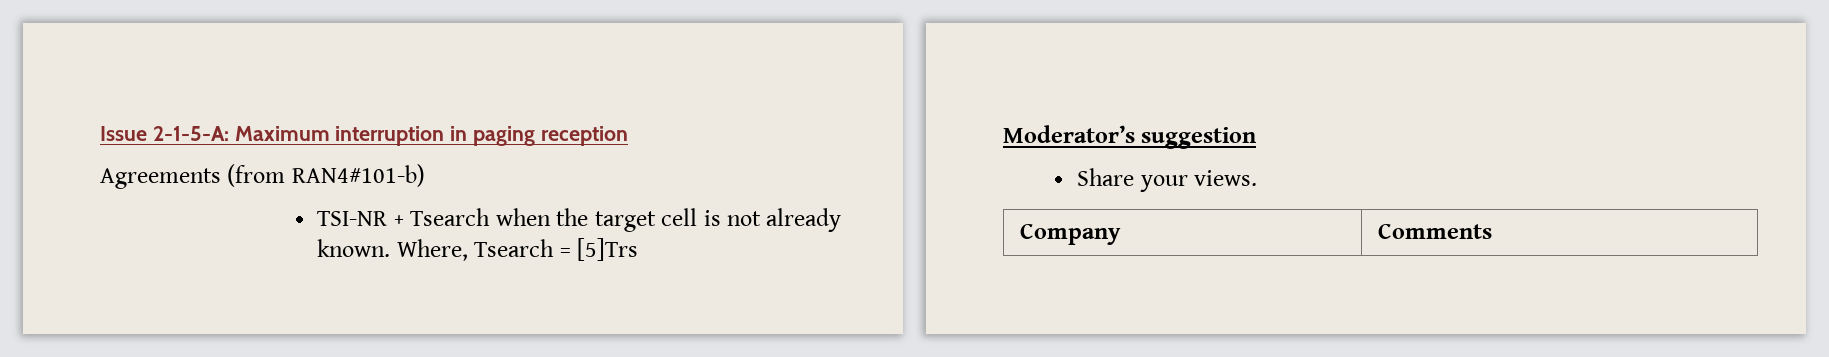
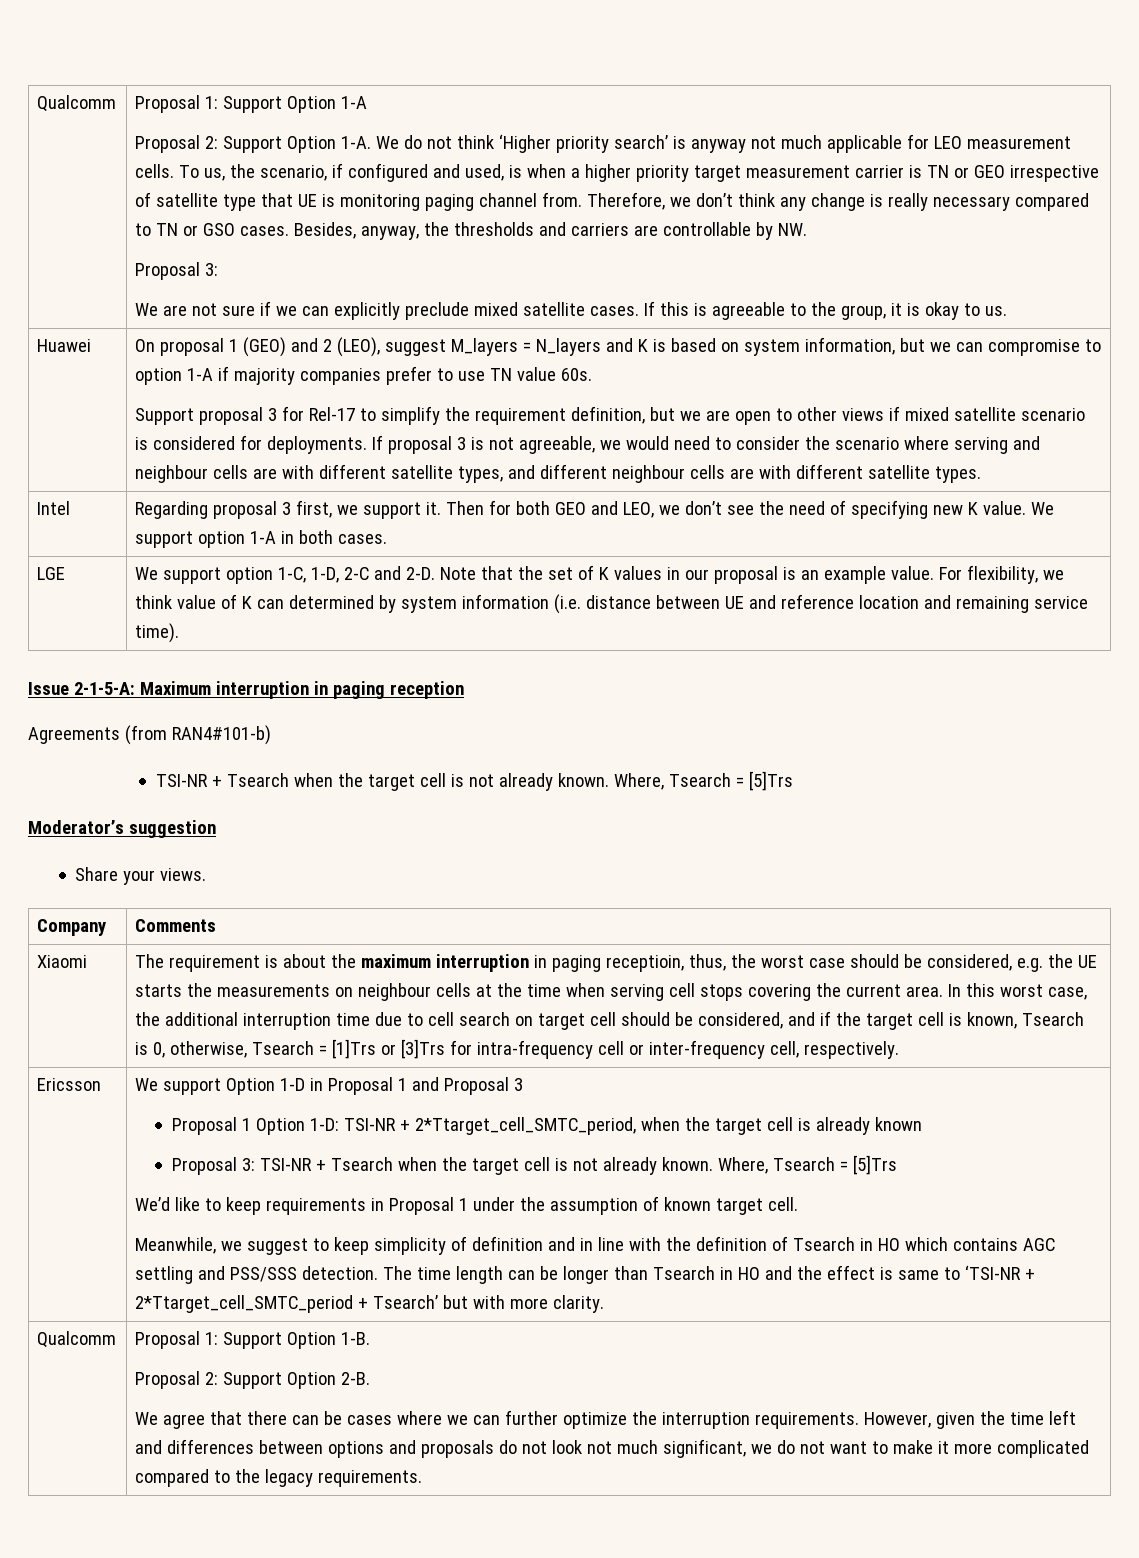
+ Qualcomm | Proposal 1: Support Option 1-A
+ Proposal 2: Support Option 1-A. We do not think ‘Higher priority search’ is anyway not much applicable for LEO measurement cells. To us, the scenario, if configured and used, is when a higher priority target measurement carrier is TN or GEO irrespective of satellite type that UE is monitoring paging channel from. Therefore, we don’t think any change is really necessary compared to TN or GSO cases. Besides, anyway, the thresholds and carriers are controllable by NW.
+ Proposal 3:
+ We are not sure if we can explicitly preclude mixed satellite cases. If this is agreeable to the group, it is okay to us.
+ Huawei | On proposal 1 (GEO) and 2 (LEO), suggest M_layers = N_layers and K is based on system information, but we can compromise to option 1-A if majority companies prefer to use TN value 60s.
+ Support proposal 3 for Rel-17 to simplify the requirement definition, but we are open to other views if mixed satellite scenario is considered for deployments. If proposal 3 is not agreeable, we would need to consider the scenario where serving and neighbour cells are with different satellite types, and different neighbour cells are with different satellite types.
+ Intel | Regarding proposal 3 first, we support it. Then for both GEO and LEO, we don’t see the need of specifying new K value. We support option 1-A in both cases.
+ LGE | We support option 1-C, 1-D, 2-C and 2-D. Note that the set of K values in our proposal is an example value. For flexibility, we think value of K can determined by system information (i.e. distance between UE and reference location and remaining service time).
+ Xiaomi | The requirement is about the maximum interruption in paging receptioin, thus, the worst case should be considered, e.g. the UE starts the measurements on neighbour cells at the time when serving cell stops covering the current area. In this worst case, the additional interruption time due to cell search on target cell should be considered, and if the target cell is known, Tsearch is 0, otherwise, Tsearch = [1]Trs or [3]Trs for intra-frequency cell or inter-frequency cell, respectively.
+ Ericsson | We support Option 1-D in Proposal 1 and Proposal 3
+ Proposal 1 Option 1-D: TSI-NR + 2*Ttarget_cell_SMTC_period, when the target cell is already known
+ Proposal 3: TSI-NR + Tsearch when the target cell is not already known. Where, Tsearch = [5]Trs
+ We’d like to keep requirements in Proposal 1 under the assumption of known target cell.
+ Meanwhile, we suggest to keep simplicity of definition and in line with the definition of Tsearch in HO which contains AGC settling and PSS/SSS detection. The time length can be longer than Tsearch in HO and the effect is same to ‘TSI-NR + 2*Ttarget_cell_SMTC_period + Tsearch’ but with more clarity.
+ Qualcomm | Proposal 1: Support Option 1-B.
+ Proposal 2: Support Option 2-B.
+ We agree that there can be cases where we can further optimize the interruption requirements. However, given the time left and differences between options and proposals do not look not much significant, we do not want to make it more complicated compared to the legacy requirements.

